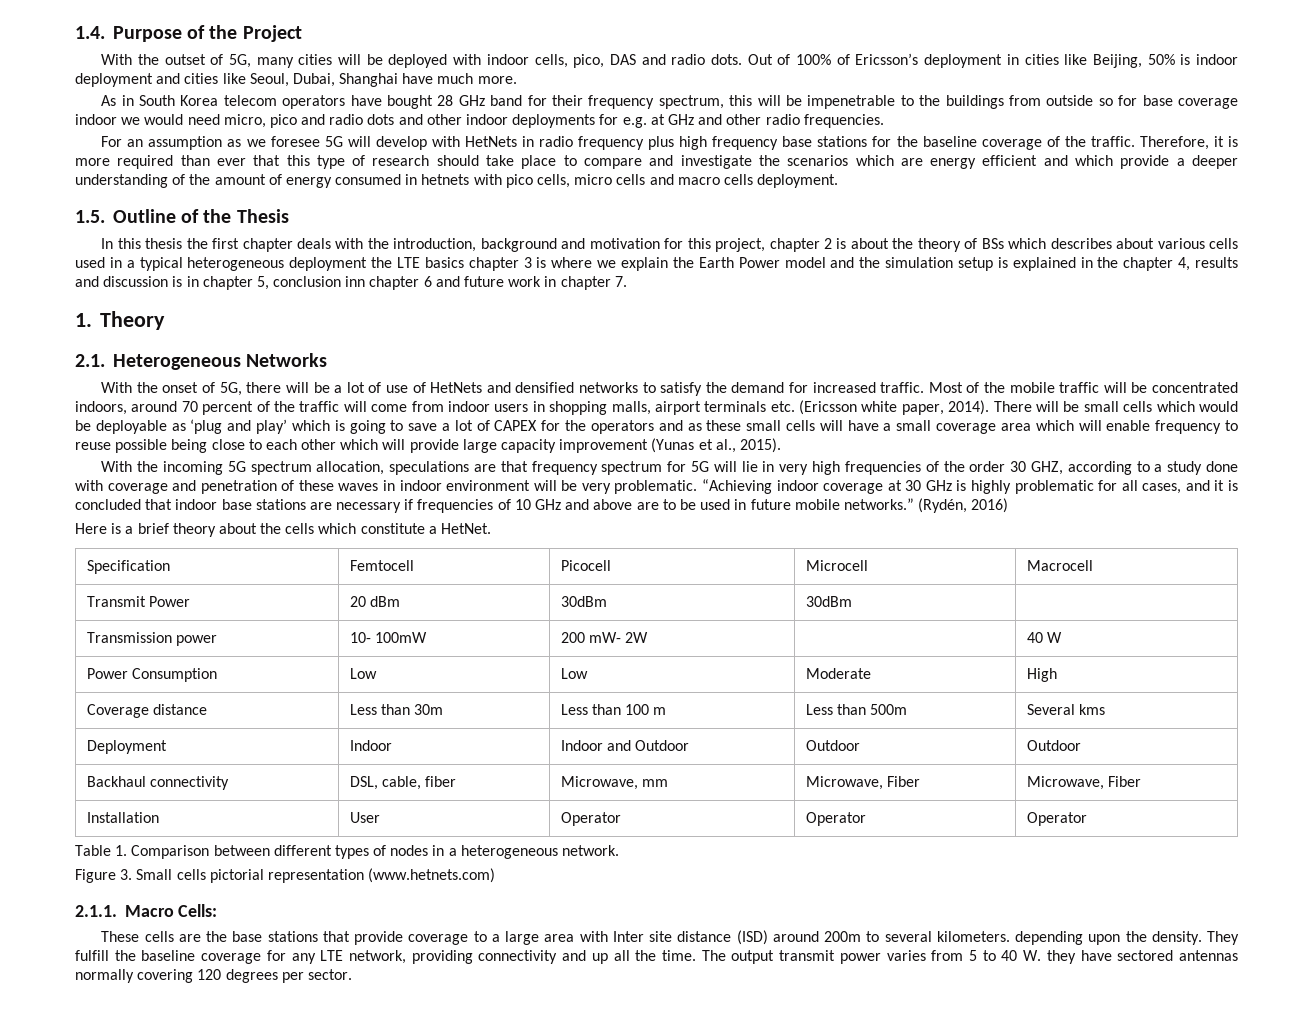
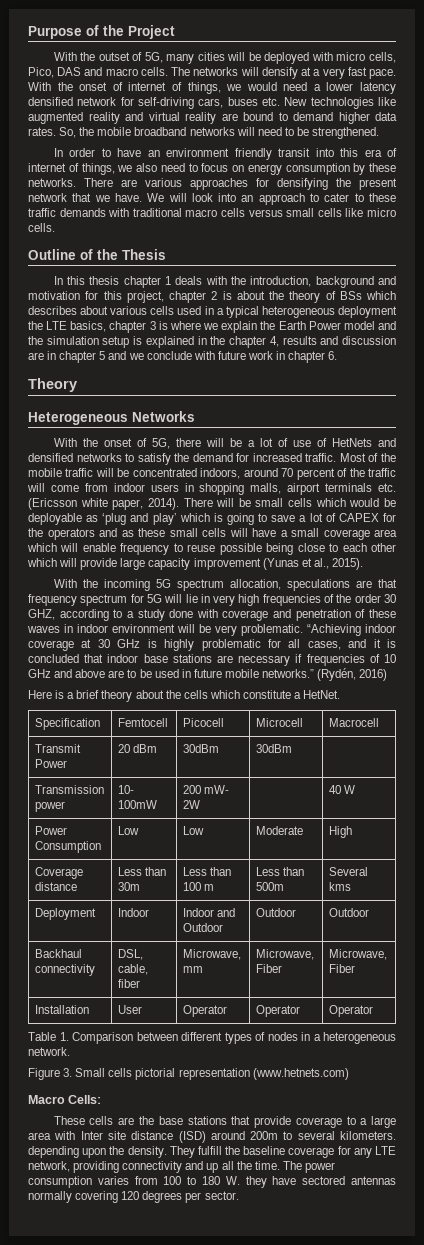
- 1.4. Purpose of the Project
+ Purpose of the Project
- With the outset of 5G, many cities will be deployed with indoor cells, pico, DAS and radio dots. Out of 100% of Ericsson’s deployment in cities like Beijing, 50% is indoor deployment and cities like Seoul, Dubai, Shanghai have much more.
- As in South Korea telecom operators have bought 28 GHz band for their frequency spectrum, this will be impenetrable to the buildings from outside so for base coverage indoor we would need micro, pico and radio dots and other indoor deployments for e.g. at GHz and other radio frequencies.
- For an assumption as we foresee 5G will develop with HetNets in radio frequency plus high frequency base stations for the baseline coverage of the traffic. Therefore, it is more required than ever that this type of research should take place to compare and investigate the scenarios which are energy efficient and which provide a deeper understanding of the amount of energy consumed in hetnets with pico cells, micro cells and macro cells deployment.
- 1.5. Outline of the Thesis
+ With the outset of 5G, many cities will be deployed with micro cells, Pico, DAS and macro cells. The networks will densify at a very fast pace. With the onset of internet of things, we would need a lower latency densified network for self-driving cars, buses etc. New technologies like augmented reality and virtual reality are bound to demand higher data rates. So, the mobile broadband networks will need to be strengthened.
+ In order to have an environment friendly transit into this era of internet of things, we also need to focus on energy consumption by these networks. There are various approaches for densifying the present network that we have. We will look into an approach to cater to these traffic demands with traditional macro cells versus small cells like micro cells.
+ Outline of the Thesis
- In this thesis the first chapter deals with the introduction, background and motivation for this project, chapter 2 is about the theory of BSs which describes about various cells used in a typical heterogeneous deployment the LTE basics chapter 3 is where we explain the Earth Power model and the simulation setup is explained in the chapter 4, results and discussion is in chapter 5, conclusion inn chapter 6 and future work in chapter 7.
- 1. Theory
+ In this thesis chapter 1 deals with the introduction, background and motivation for this project, chapter 2 is about the theory of BSs which describes about various cells used in a typical heterogeneous deployment the LTE basics, chapter 3 is where we explain the Earth Power model and the simulation setup is explained in the chapter 4, results and discussion are in chapter 5 and we conclude with future work in chapter 6.
+ Theory
- 2.1. Heterogeneous Networks
+ Heterogeneous Networks
- 2.1.1. Macro Cells:
+ Macro Cells:
- The output transmit power varies from 5 to 40 W. they have sectored antennas normally covering 120 degrees per sector.
+ The power consumption varies from 100 to 180 W. they have sectored antennas normally covering 120 degrees per sector.

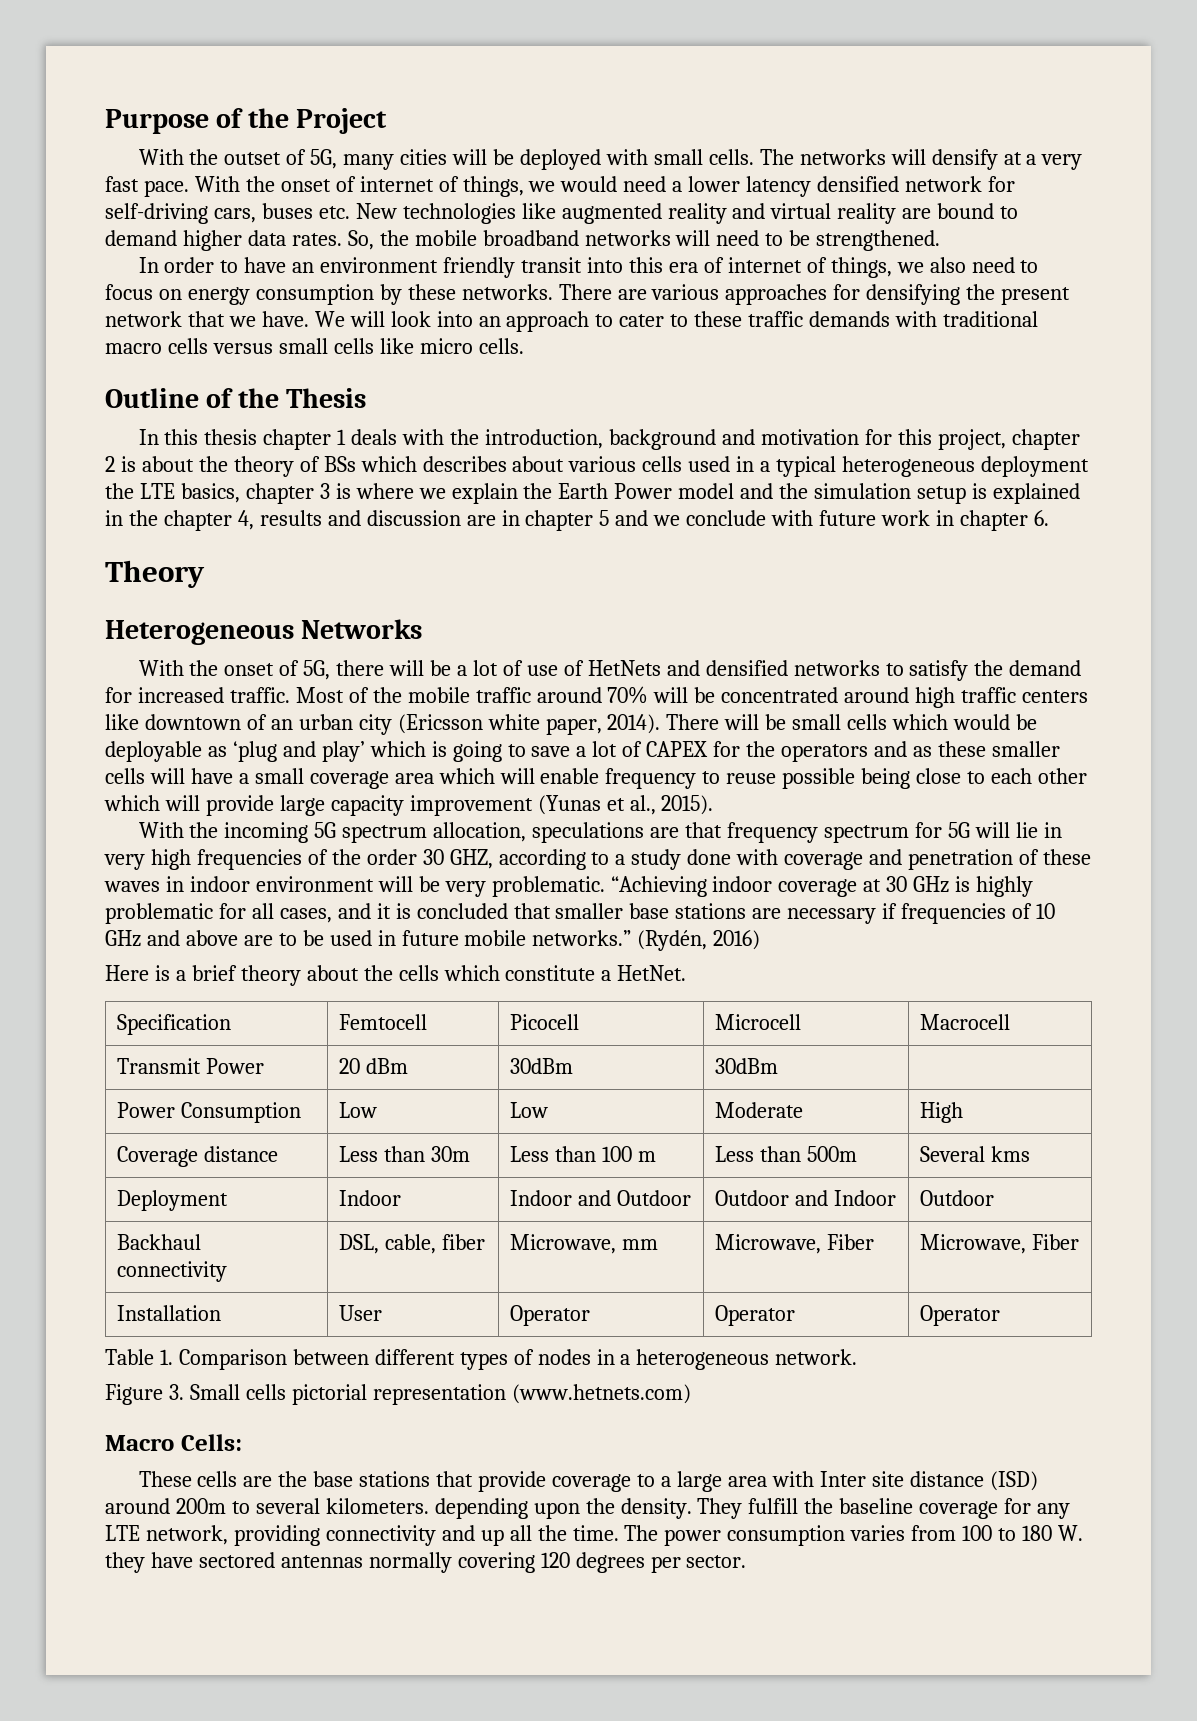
- With the outset of 5G, many cities will be deployed with micro cells, Pico, DAS and macro cells.
+ With the outset of 5G, many cities will be deployed with small cells.
- Most of the mobile traffic will be concentrated indoors, around 70 percent of the traffic will come from indoor users in shopping malls, airport terminals etc. (Ericsson white paper, 2014).
+ Most of the mobile traffic around 70% will be concentrated around high traffic centers like downtown of an urban city (Ericsson white paper, 2014).
- There will be small cells which would be deployable as ‘plug and play’ which is going to save a lot of CAPEX for the operators and as these small cells will have a small coverage area which will enable frequency to reuse possible being close to each other which will provide large capacity improvement (Yunas et al., 2015).
+ There will be small cells which would be deployable as ‘plug and play’ which is going to save a lot of CAPEX for the operators and as these smaller cells will have a small coverage area which will enable frequency to reuse possible being close to each other which will provide large capacity improvement (Yunas et al., 2015).
- “Achieving indoor coverage at 30 GHz is highly problematic for all cases, and it is concluded that indoor base stations are necessary if frequencies of 10 GHz and above are to be used in future mobile networks.”
+ “Achieving indoor coverage at 30 GHz is highly problematic for all cases, and it is concluded that smaller base stations are necessary if frequencies of 10 GHz and above are to be used in future mobile networks.”
- Transmission power | 10- 100mW | 200 mW- 2W | | 40 W
- Deployment | Indoor | Indoor and Outdoor | Outdoor | Outdoor
+ Deployment | Indoor | Indoor and Outdoor | Outdoor and Indoor | Outdoor

